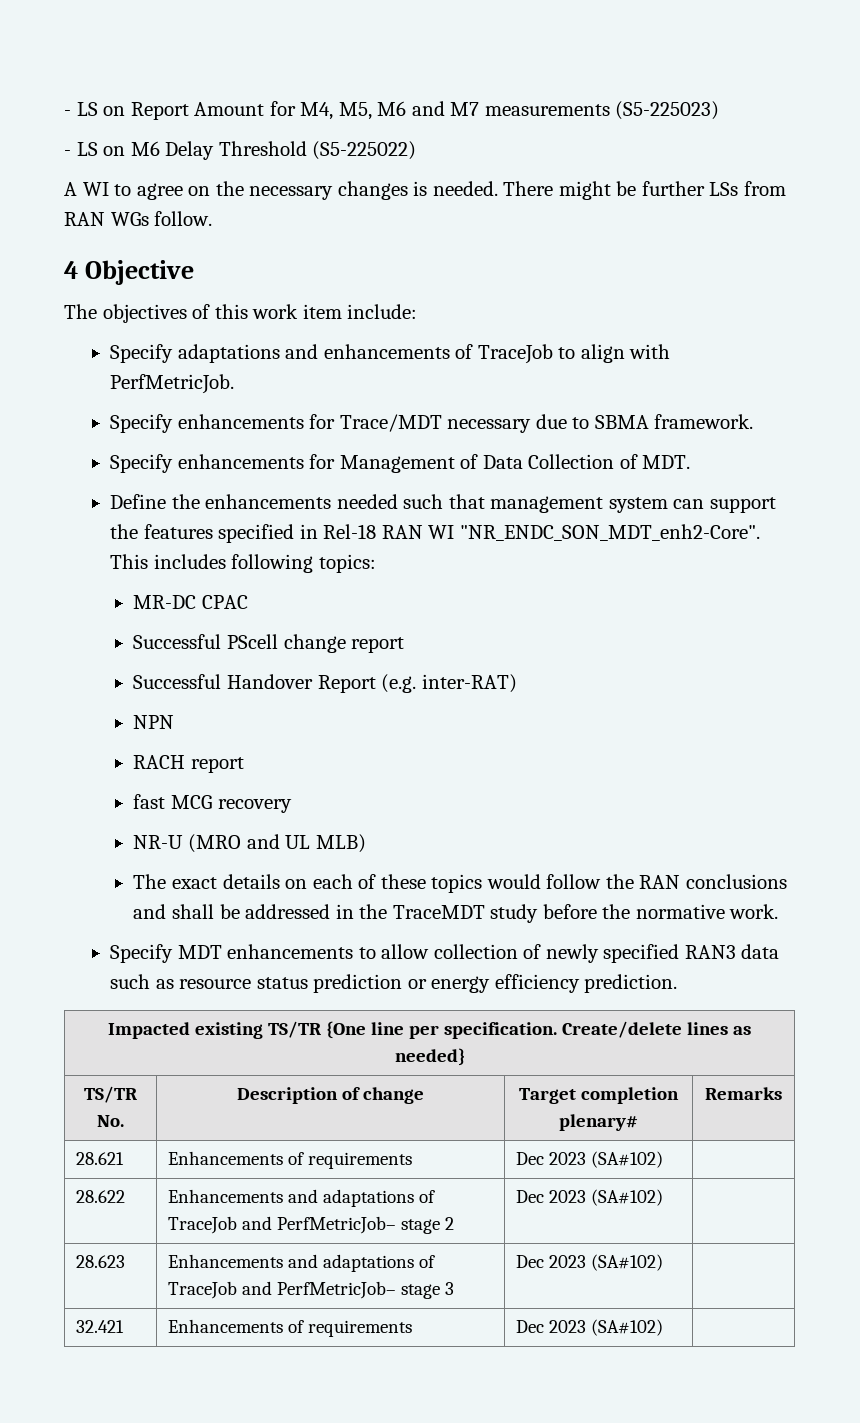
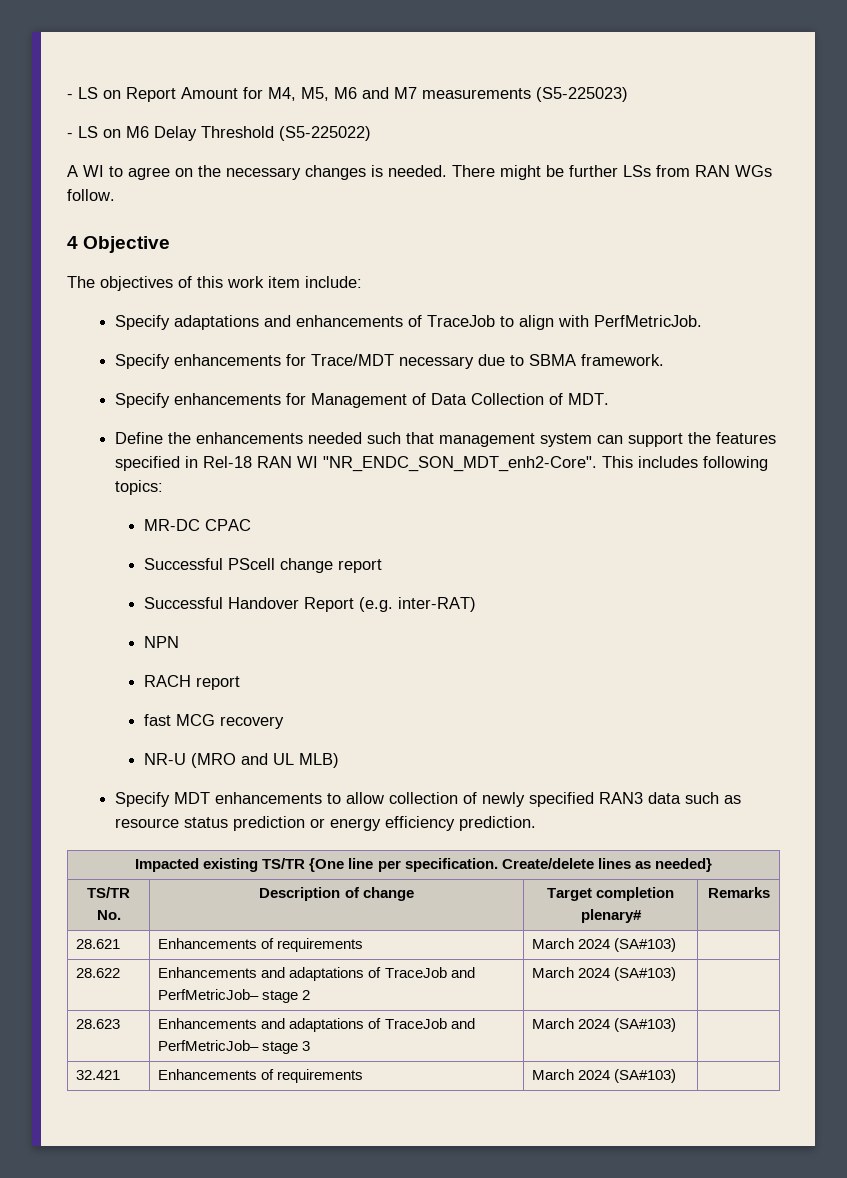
- The exact details on each of these topics would follow the RAN conclusions and shall be addressed in the TraceMDT study before the normative work.
- 28.621 | Enhancements of requirements | Dec 2023 (SA#102) |
+ 28.621 | Enhancements of requirements | March 2024 (SA#103) |
- 28.622 | Enhancements and adaptations of TraceJob and PerfMetricJob– stage 2 | Dec 2023 (SA#102) |
+ 28.622 | Enhancements and adaptations of TraceJob and PerfMetricJob– stage 2 | March 2024 (SA#103) |
- 28.623 | Enhancements and adaptations of TraceJob and PerfMetricJob– stage 3 | Dec 2023 (SA#102) |
+ 28.623 | Enhancements and adaptations of TraceJob and PerfMetricJob– stage 3 | March 2024 (SA#103) |
- 32.421 | Enhancements of requirements | Dec 2023 (SA#102) |
+ 32.421 | Enhancements of requirements | March 2024 (SA#103) |

